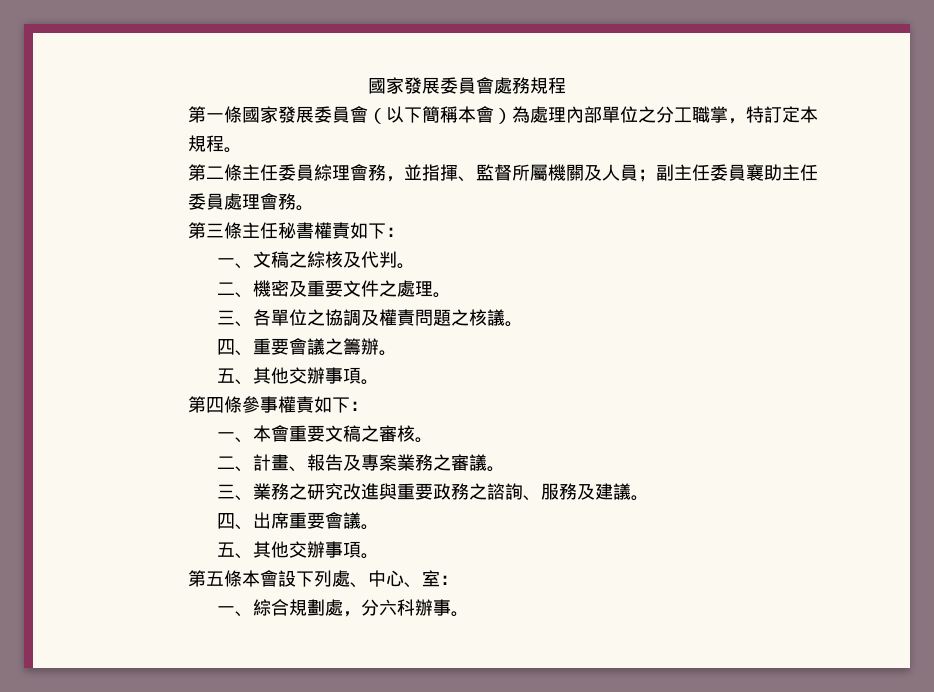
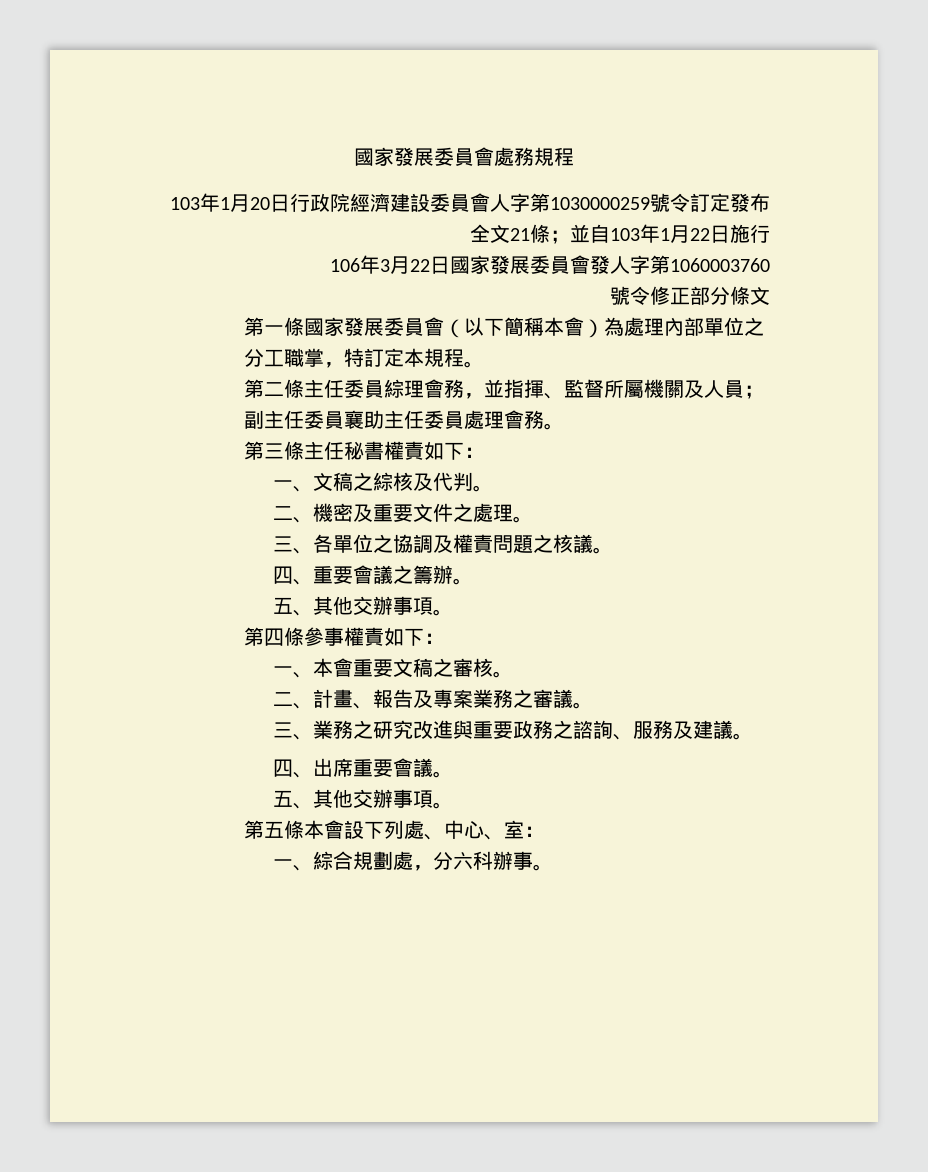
+ 103年1月20日行政院經濟建設委員會人字第1030000259號令訂定發布全文21條；並自103年1月22日施行
+ 106年3月22日國家發展委員會發人字第1060003760
+ 號令修正部分條文

